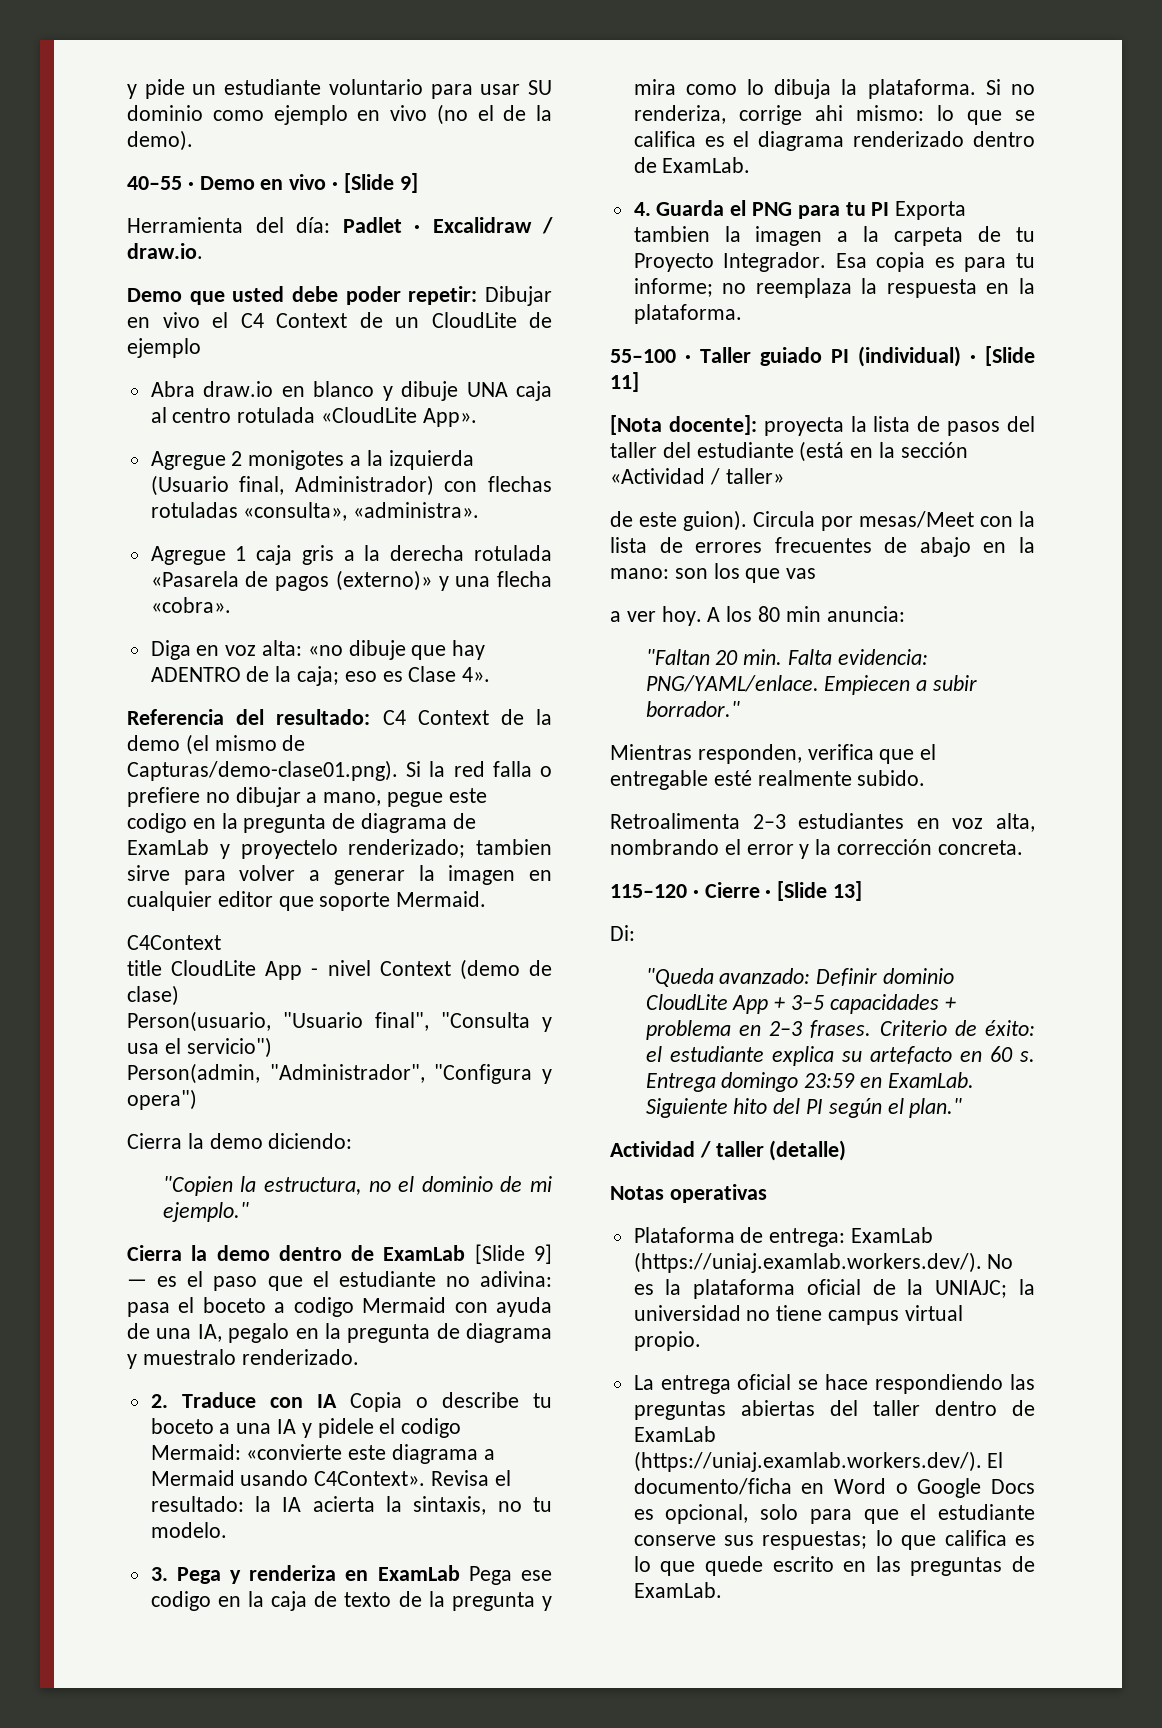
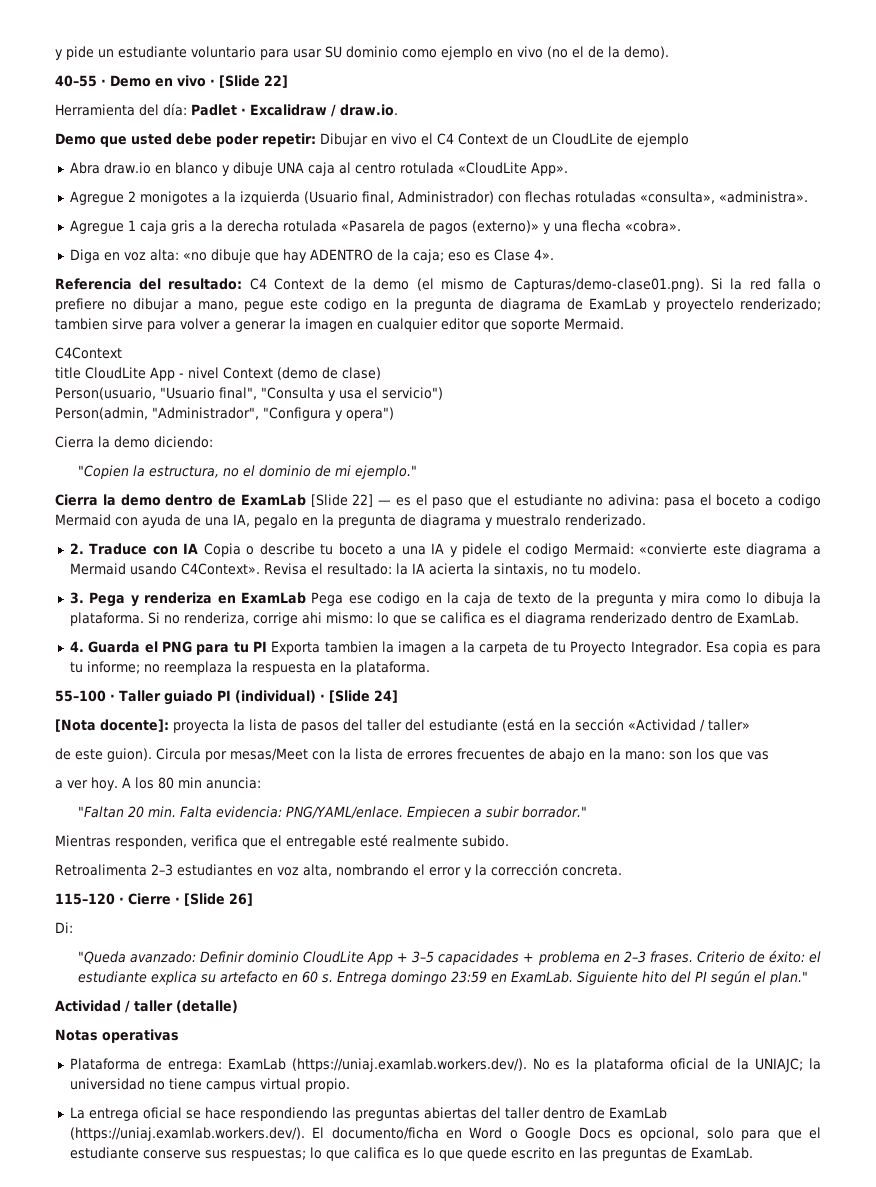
- 40–55 · Demo en vivo · [Slide 9]
+ 40–55 · Demo en vivo · [Slide 22]
- Cierra la demo dentro de ExamLab [Slide 9] — es el paso que el estudiante no adivina: pasa el boceto a codigo Mermaid con ayuda de una IA, pegalo en la pregunta de diagrama y muestralo renderizado.
+ Cierra la demo dentro de ExamLab [Slide 22] — es el paso que el estudiante no adivina: pasa el boceto a codigo Mermaid con ayuda de una IA, pegalo en la pregunta de diagrama y muestralo renderizado.
- 55–100 · Taller guiado PI (individual) · [Slide 11]
+ 55–100 · Taller guiado PI (individual) · [Slide 24]
- 115–120 · Cierre · [Slide 13]
+ 115–120 · Cierre · [Slide 26]

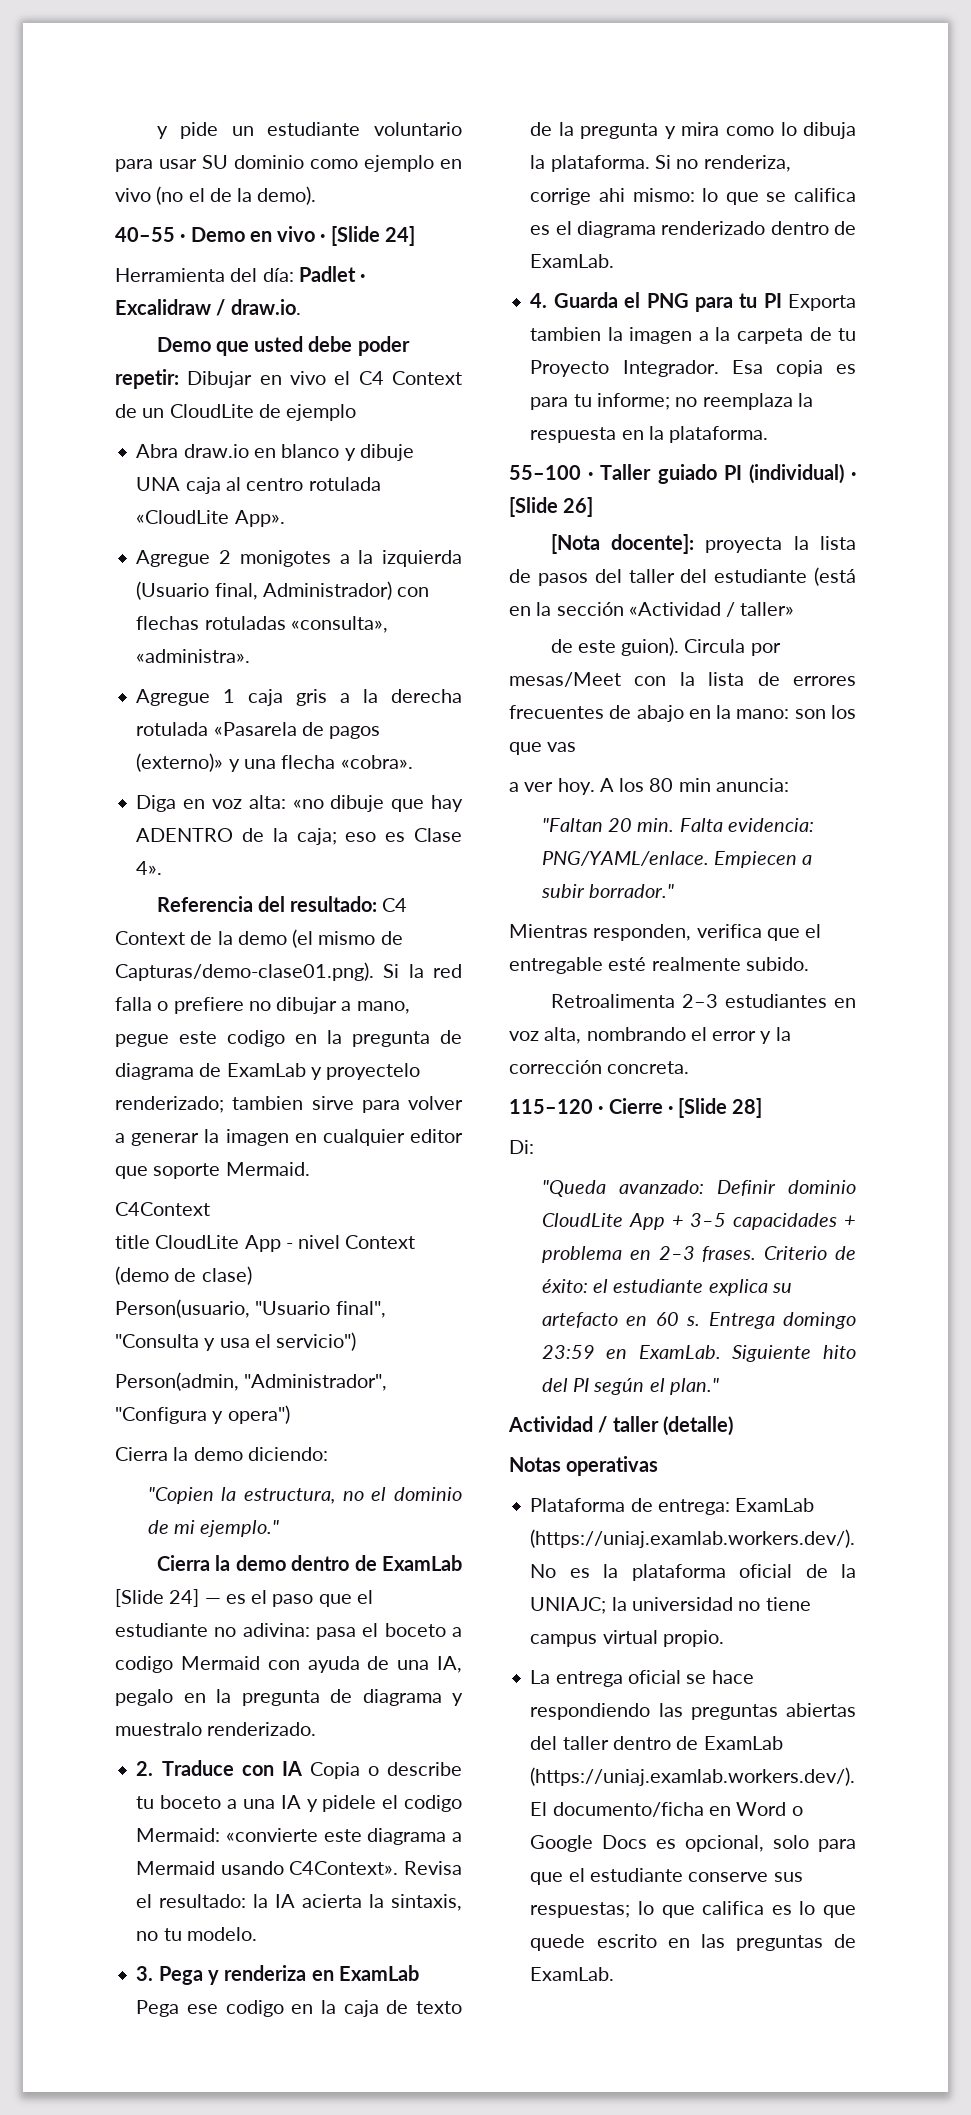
- 40–55 · Demo en vivo · [Slide 22]
+ 40–55 · Demo en vivo · [Slide 24]
- Cierra la demo dentro de ExamLab [Slide 22] — es el paso que el estudiante no adivina: pasa el boceto a codigo Mermaid con ayuda de una IA, pegalo en la pregunta de diagrama y muestralo renderizado.
+ Cierra la demo dentro de ExamLab [Slide 24] — es el paso que el estudiante no adivina: pasa el boceto a codigo Mermaid con ayuda de una IA, pegalo en la pregunta de diagrama y muestralo renderizado.
- 55–100 · Taller guiado PI (individual) · [Slide 24]
+ 55–100 · Taller guiado PI (individual) · [Slide 26]
- 115–120 · Cierre · [Slide 26]
+ 115–120 · Cierre · [Slide 28]

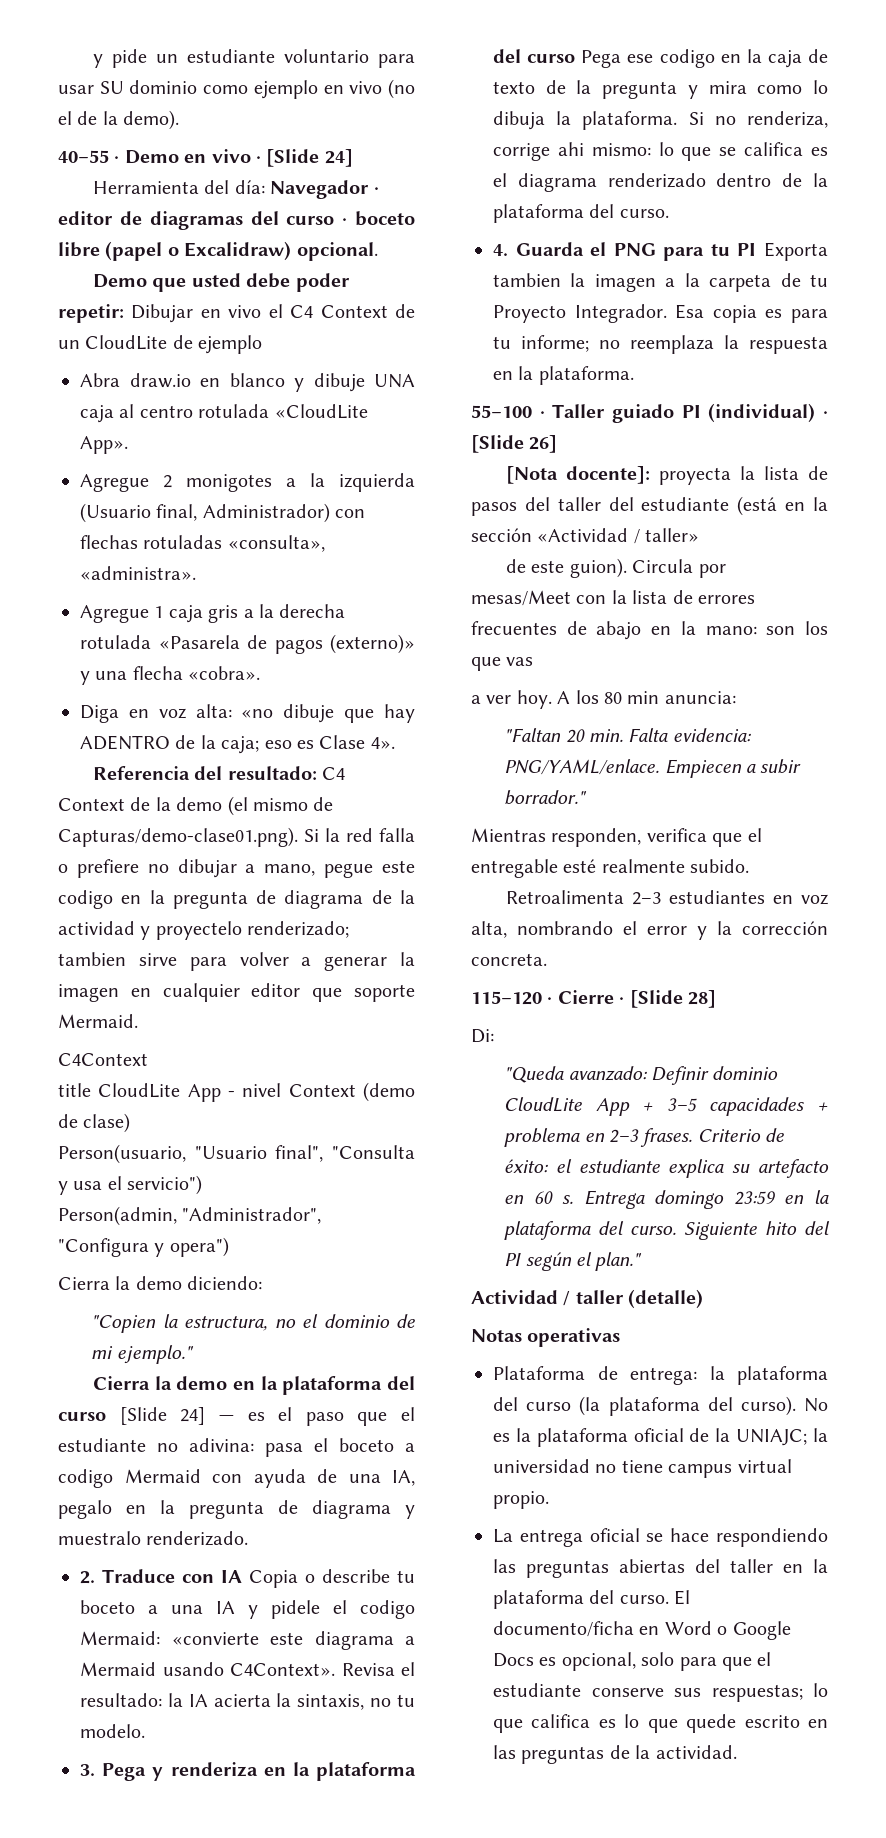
- Herramienta del día: Padlet · Excalidraw / draw.io.
+ Herramienta del día: Navegador · editor de diagramas del curso · boceto libre (papel o Excalidraw) opcional.
- Referencia del resultado: C4 Context de la demo (el mismo de Capturas/demo-clase01.png). Si la red falla o prefiere no dibujar a mano, pegue este codigo en la pregunta de diagrama de ExamLab y proyectelo renderizado; tambien sirve para volver a generar la imagen en cualquier editor que soporte Mermaid.
+ Referencia del resultado: C4 Context de la demo (el mismo de Capturas/demo-clase01.png). Si la red falla o prefiere no dibujar a mano, pegue este codigo en la pregunta de diagrama de la actividad y proyectelo renderizado; tambien sirve para volver a generar la imagen en cualquier editor que soporte Mermaid.
- Cierra la demo dentro de ExamLab [Slide 24] — es el paso que el estudiante no adivina: pasa el boceto a codigo Mermaid con ayuda de una IA, pegalo en la pregunta de diagrama y muestralo renderizado.
+ Cierra la demo en la plataforma del curso [Slide 24] — es el paso que el estudiante no adivina: pasa el boceto a codigo Mermaid con ayuda de una IA, pegalo en la pregunta de diagrama y muestralo renderizado.
- 3. Pega y renderiza en ExamLab Pega ese codigo en la caja de texto de la pregunta y mira como lo dibuja la plataforma.
+ 3. Pega y renderiza en la plataforma del curso Pega ese codigo en la caja de texto de la pregunta y mira como lo dibuja la plataforma.
- Si no renderiza, corrige ahi mismo: lo que se califica es el diagrama renderizado dentro de ExamLab.
+ Si no renderiza, corrige ahi mismo: lo que se califica es el diagrama renderizado dentro de la plataforma del curso.
- Entrega domingo 23:59 en ExamLab.
+ Entrega domingo 23:59 en la plataforma del curso.
- Plataforma de entrega: ExamLab (https://uniaj.examlab.workers.dev/). No es la plataforma oficial de la UNIAJC; la universidad no tiene campus virtual propio.
+ Plataforma de entrega: la plataforma del curso (la plataforma del curso). No es la plataforma oficial de la UNIAJC; la universidad no tiene campus virtual propio.
- La entrega oficial se hace respondiendo las preguntas abiertas del taller dentro de ExamLab (https://uniaj.examlab.workers.dev/). El documento/ficha en Word o Google Docs es opcional, solo para que el estudiante conserve sus respuestas; lo que califica es lo que quede escrito en las preguntas de ExamLab.
+ La entrega oficial se hace respondiendo las preguntas abiertas del taller en la plataforma del curso. El documento/ficha en Word o Google Docs es opcional, solo para que el estudiante conserve sus respuestas; lo que califica es lo que quede escrito en las preguntas de la actividad.

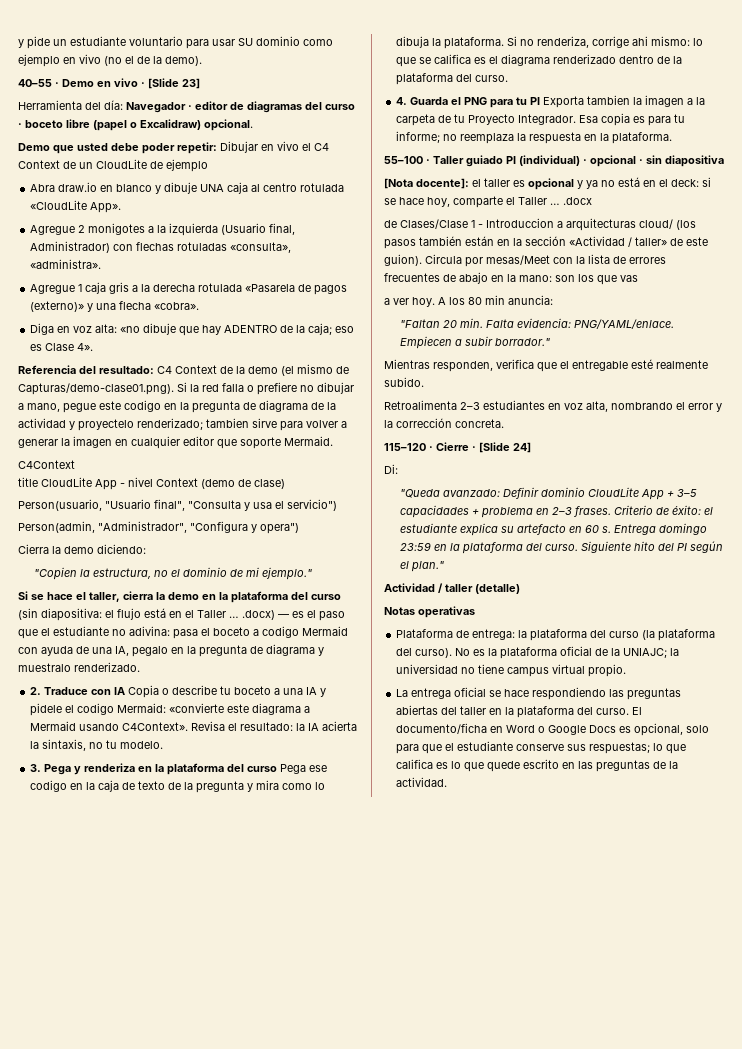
- 40–55 · Demo en vivo · [Slide 24]
+ 40–55 · Demo en vivo · [Slide 23]
- Cierra la demo en la plataforma del curso [Slide 24] — es el paso que el estudiante no adivina: pasa el boceto a codigo Mermaid con ayuda de una IA, pegalo en la pregunta de diagrama y muestralo renderizado.
+ Si se hace el taller, cierra la demo en la plataforma del curso (sin diapositiva: el flujo está en el Taller … .docx) — es el paso que el estudiante no adivina: pasa el boceto a codigo Mermaid con ayuda de una IA, pegalo en la pregunta de diagrama y muestralo renderizado.
- 55–100 · Taller guiado PI (individual) · [Slide 26]
- [Nota docente]: proyecta la lista de pasos del taller del estudiante (está en la sección «Actividad / taller»
- de este guion).
+ 55–100 · Taller guiado PI (individual) · opcional · sin diapositiva
+ [Nota docente]: el taller es opcional y ya no está en el deck: si se hace hoy, comparte el Taller … .docx
+ de Clases/Clase 1 - Introduccion a arquitecturas cloud/ (los pasos también están en la sección «Actividad / taller» de este guion).
- 115–120 · Cierre · [Slide 28]
+ 115–120 · Cierre · [Slide 24]

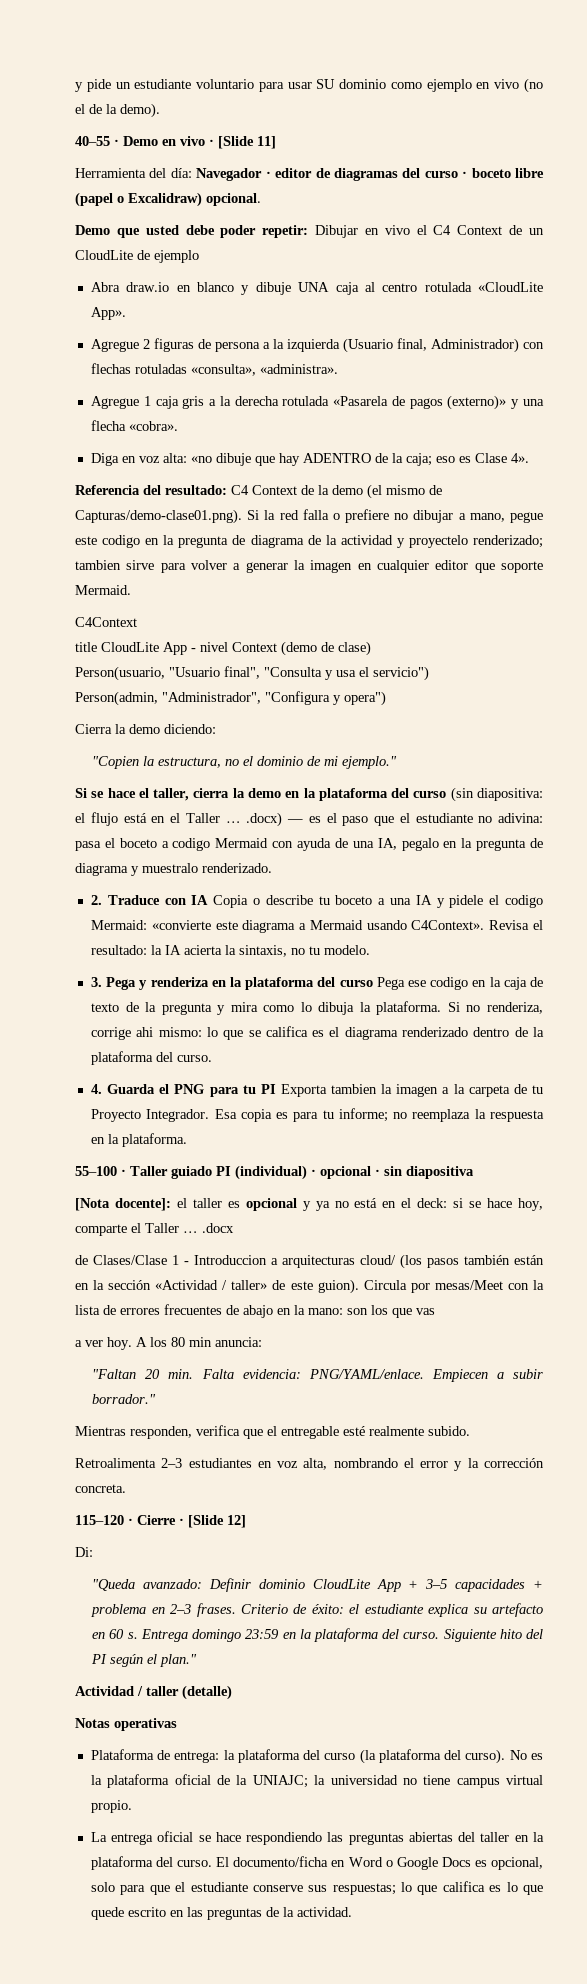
- 40–55 · Demo en vivo · [Slide 23]
+ 40–55 · Demo en vivo · [Slide 11]
- Agregue 2 monigotes a la izquierda (Usuario final, Administrador) con flechas rotuladas «consulta», «administra».
+ Agregue 2 figuras de persona a la izquierda (Usuario final, Administrador) con flechas rotuladas «consulta», «administra».
- 115–120 · Cierre · [Slide 24]
+ 115–120 · Cierre · [Slide 12]

